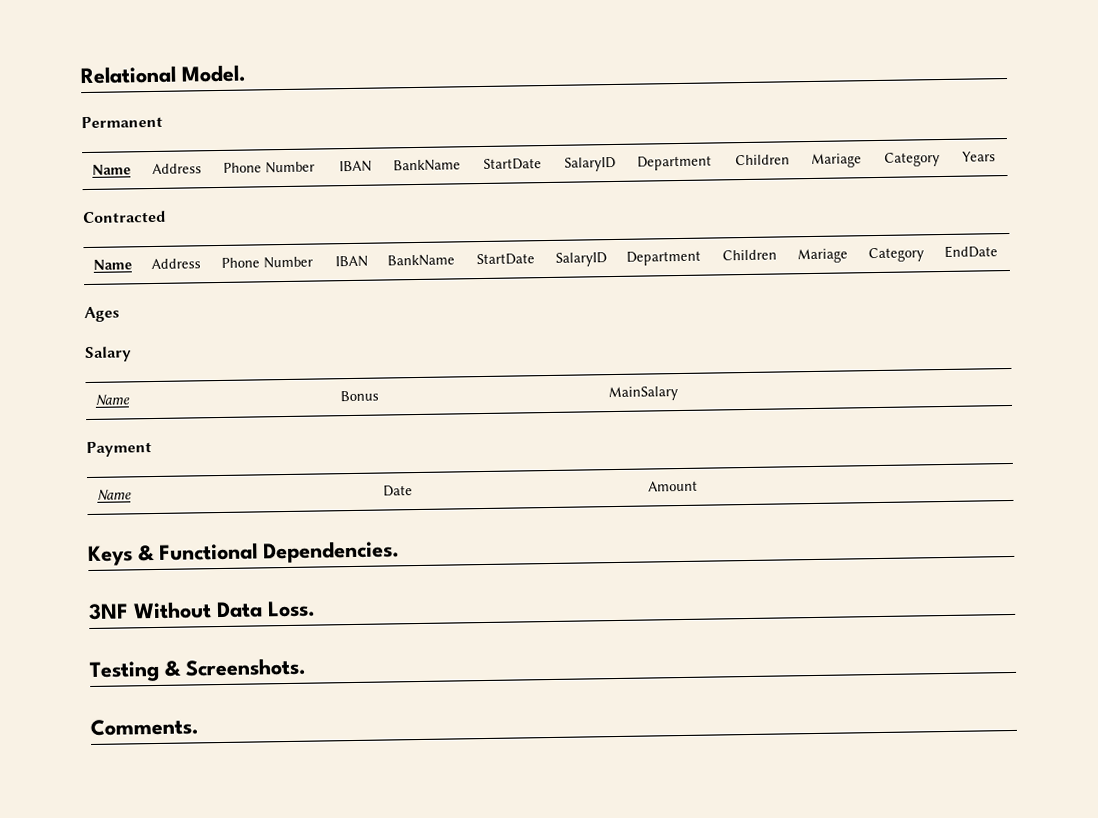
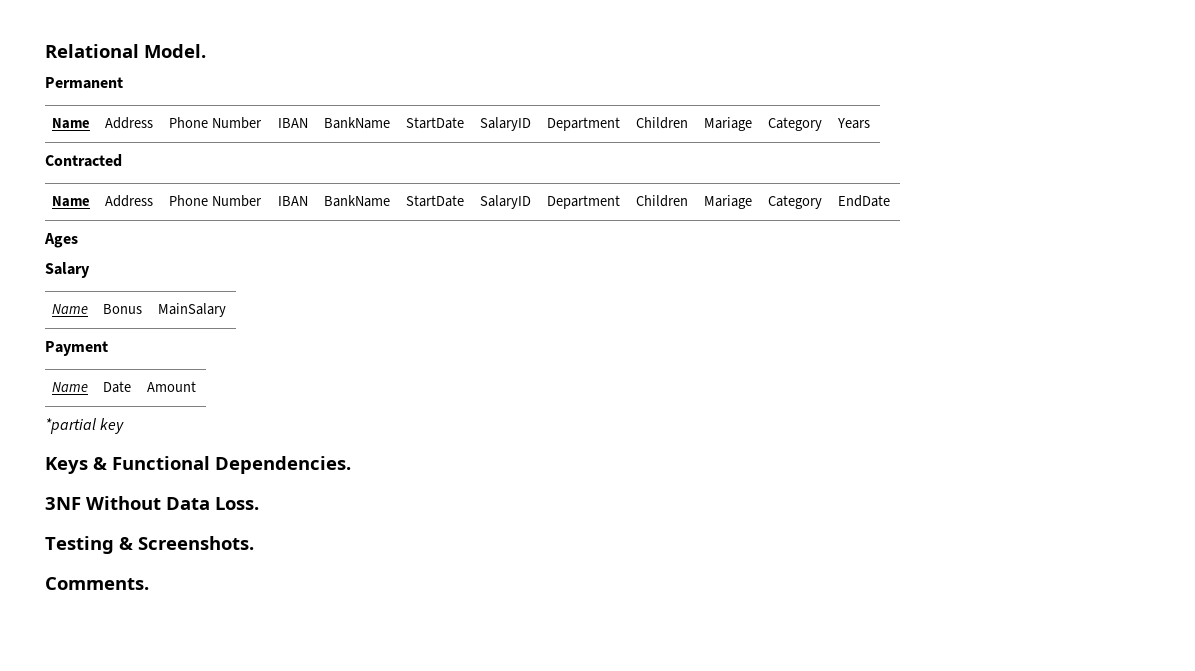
+ *partial key

